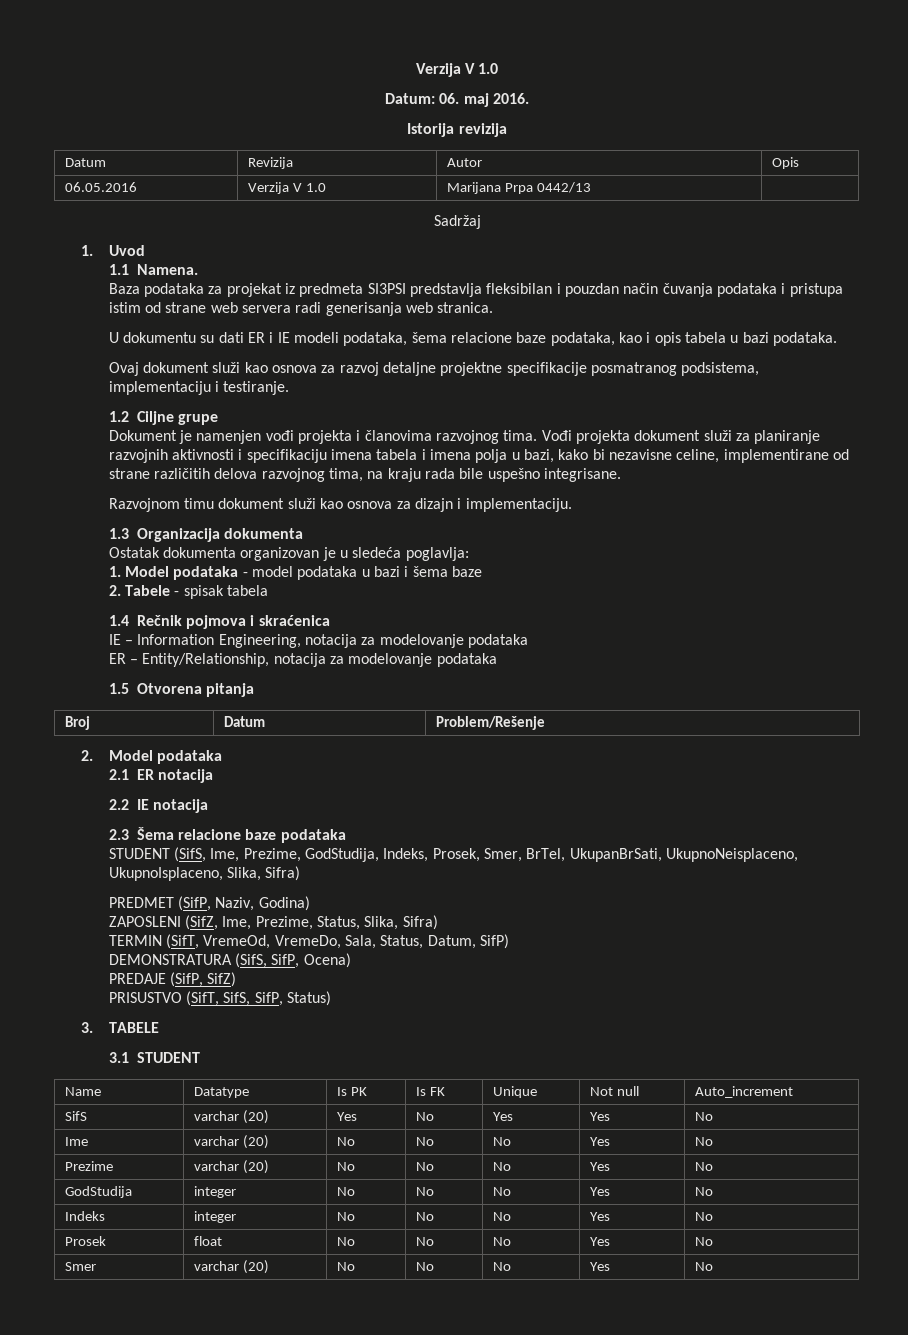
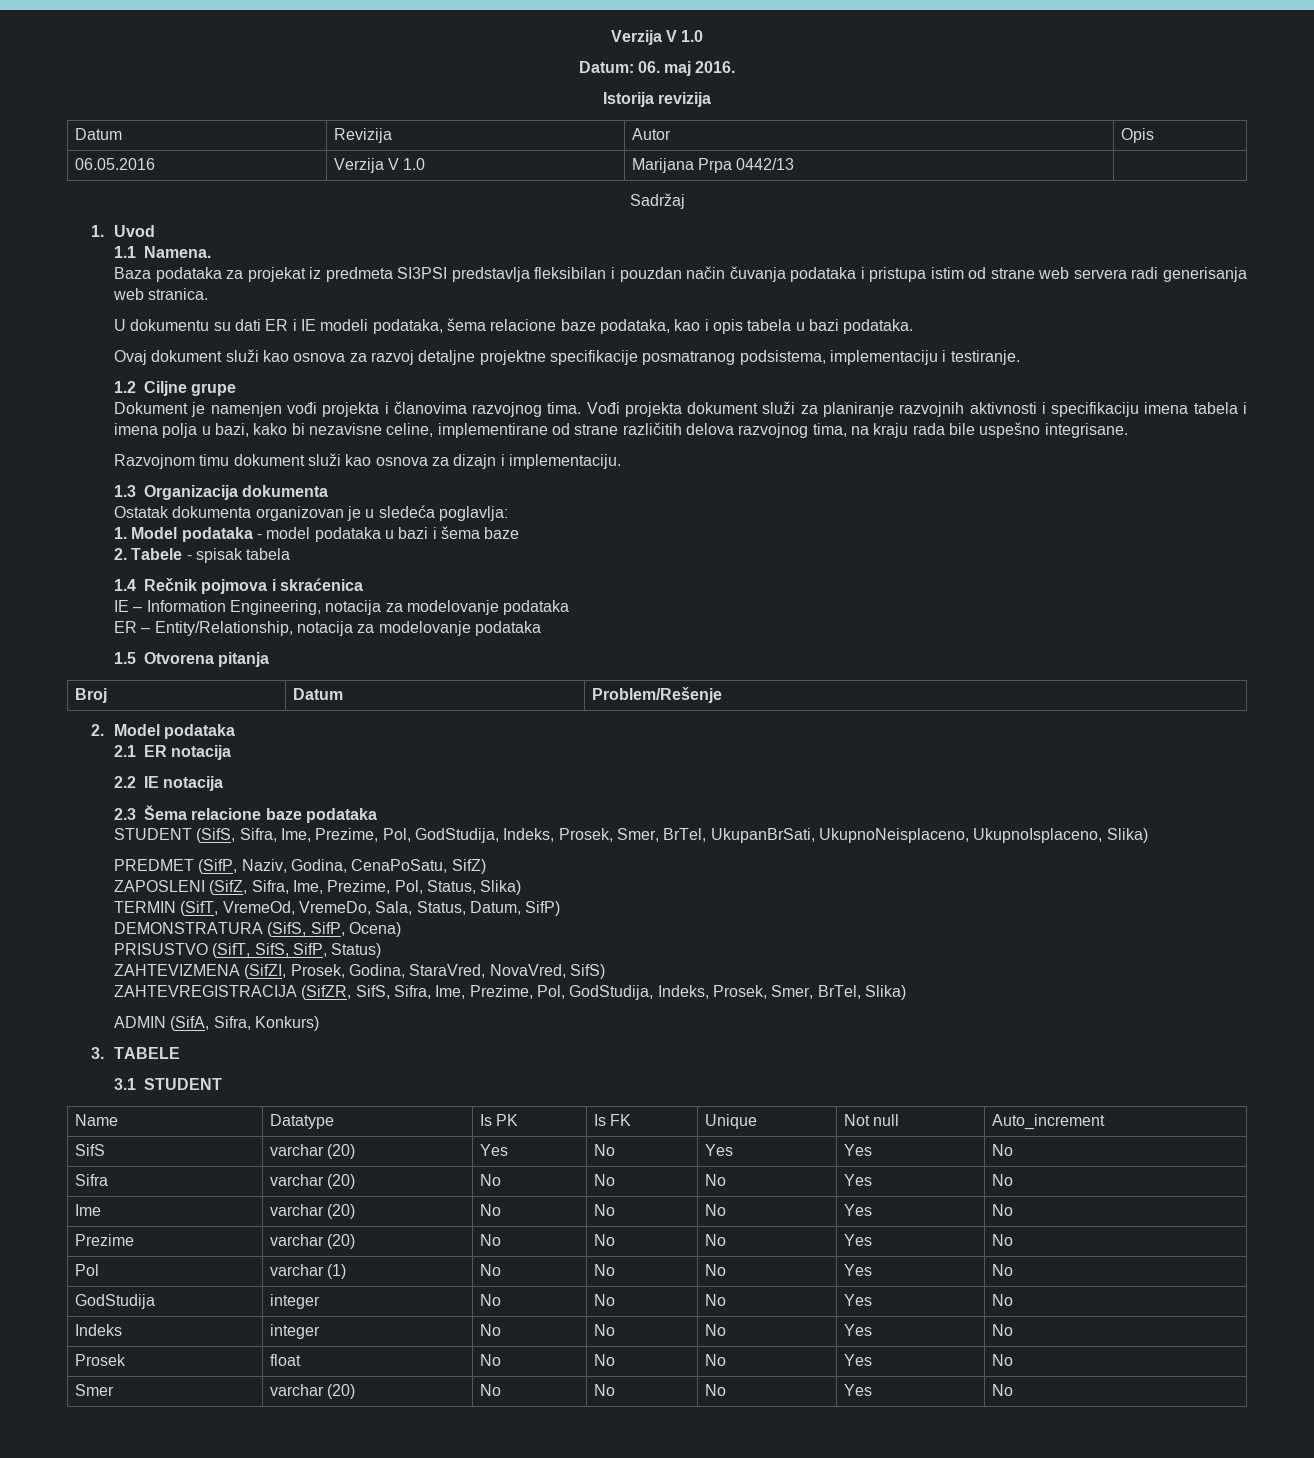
- STUDENT (SifS, Ime, Prezime, GodStudija, Indeks, Prosek, Smer, BrTel, UkupanBrSati, UkupnoNeisplaceno, UkupnoIsplaceno, Slika, Sifra)
+ STUDENT (SifS, Sifra, Ime, Prezime, Pol, GodStudija, Indeks, Prosek, Smer, BrTel, UkupanBrSati, UkupnoNeisplaceno, UkupnoIsplaceno, Slika)
- PREDMET (SifP, Naziv, Godina)
+ PREDMET (SifP, Naziv, Godina, CenaPoSatu, SifZ)
- ZAPOSLENI (SifZ, Ime, Prezime, Status, Slika, Sifra)
+ ZAPOSLENI (SifZ, Sifra, Ime, Prezime, Pol, Status, Slika)
- PREDAJE (SifP, SifZ)
+ ZAHTEVIZMENA (SifZI, Prosek, Godina, StaraVred, NovaVred, SifS)
+ ZAHTEVREGISTRACIJA (SifZR, SifS, Sifra, Ime, Prezime, Pol, GodStudija, Indeks, Prosek, Smer, BrTel, Slika)
+ ADMIN (SifA, Sifra, Konkurs)
+ Sifra | varchar (20) | No | No | No | Yes | No
+ Pol | varchar (1) | No | No | No | Yes | No

